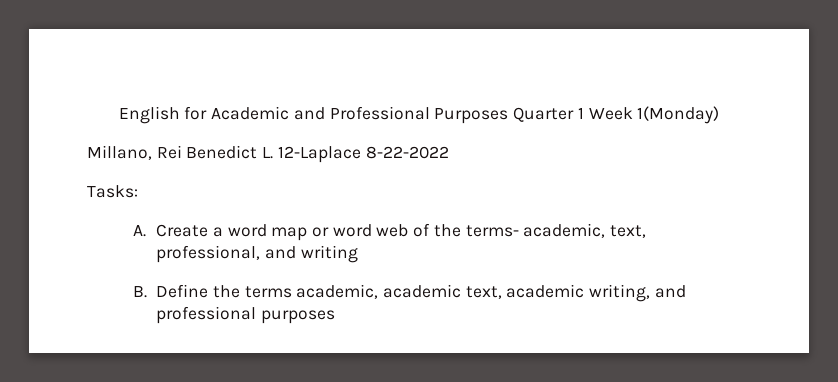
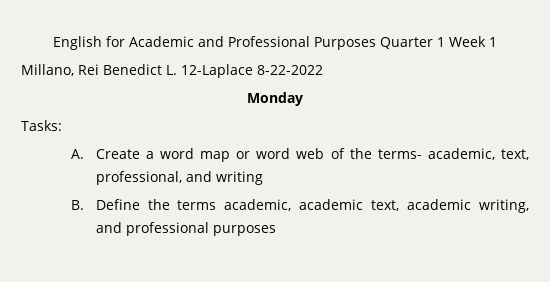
- English for Academic and Professional Purposes Quarter 1 Week 1(Monday)
+ English for Academic and Professional Purposes Quarter 1 Week 1
+ Monday

